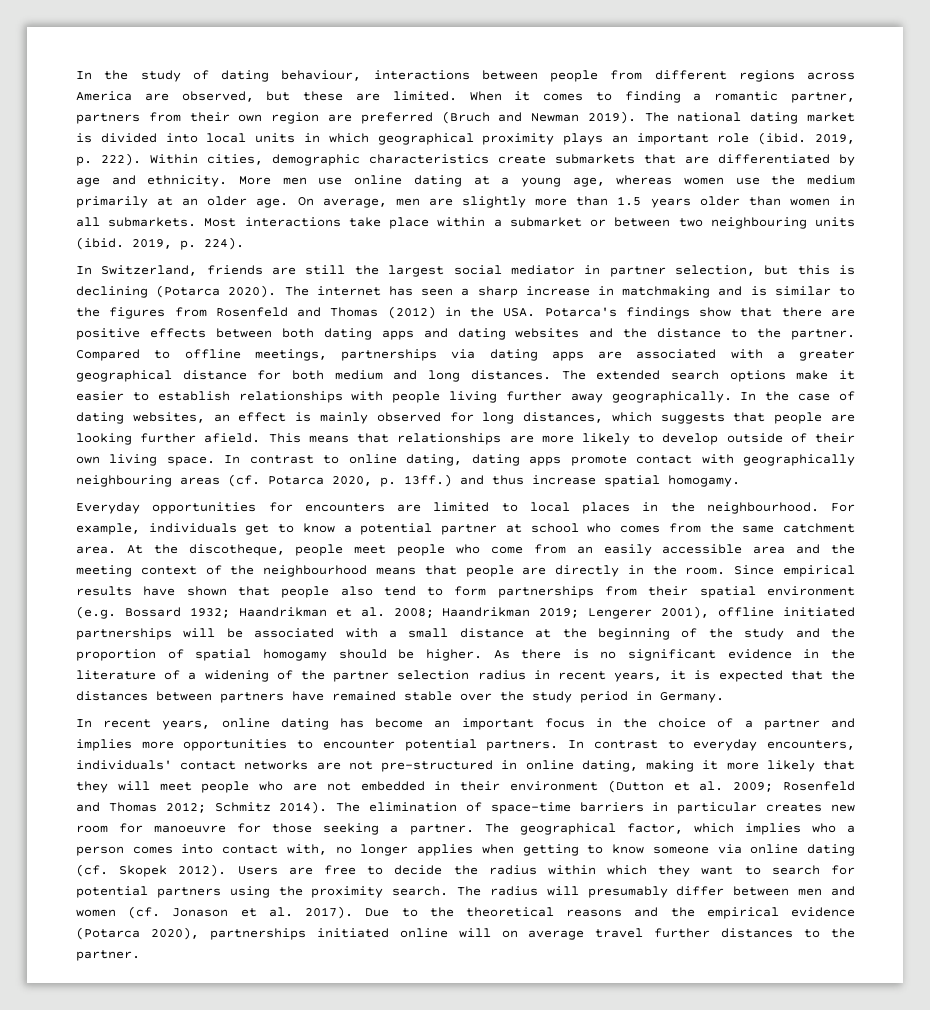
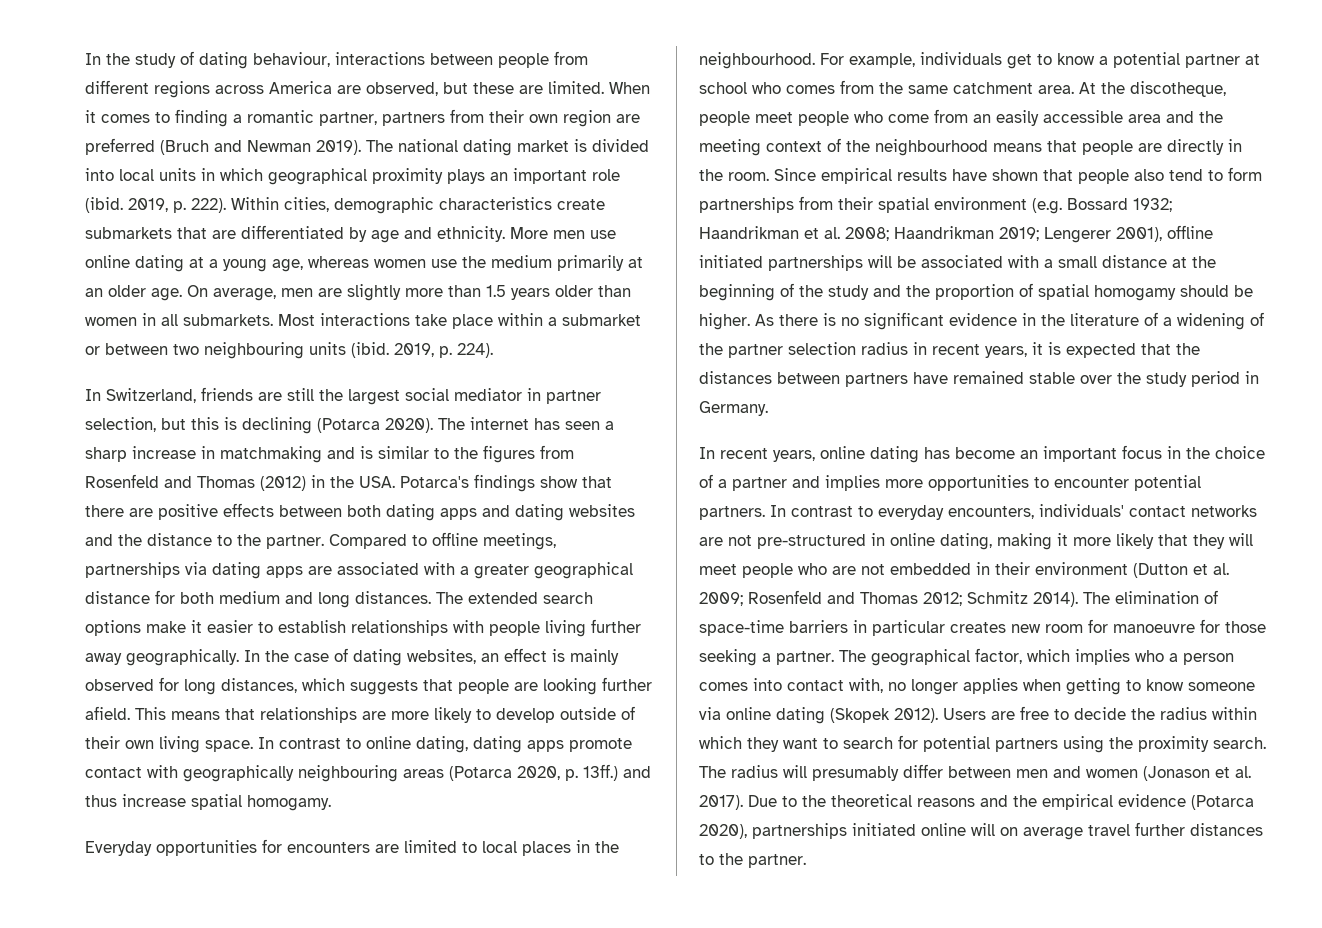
- In contrast to online dating, dating apps promote contact with geographically neighbouring areas (cf. Potarca 2020, p. 13ff.) and thus increase spatial homogamy.
+ In contrast to online dating, dating apps promote contact with geographically neighbouring areas (Potarca 2020, p. 13ff.) and thus increase spatial homogamy.
- The geographical factor, which implies who a person comes into contact with, no longer applies when getting to know someone via online dating (cf. Skopek 2012).
+ The geographical factor, which implies who a person comes into contact with, no longer applies when getting to know someone via online dating (Skopek 2012).
- The radius will presumably differ between men and women (cf. Jonason et al. 2017).
+ The radius will presumably differ between men and women (Jonason et al. 2017).

